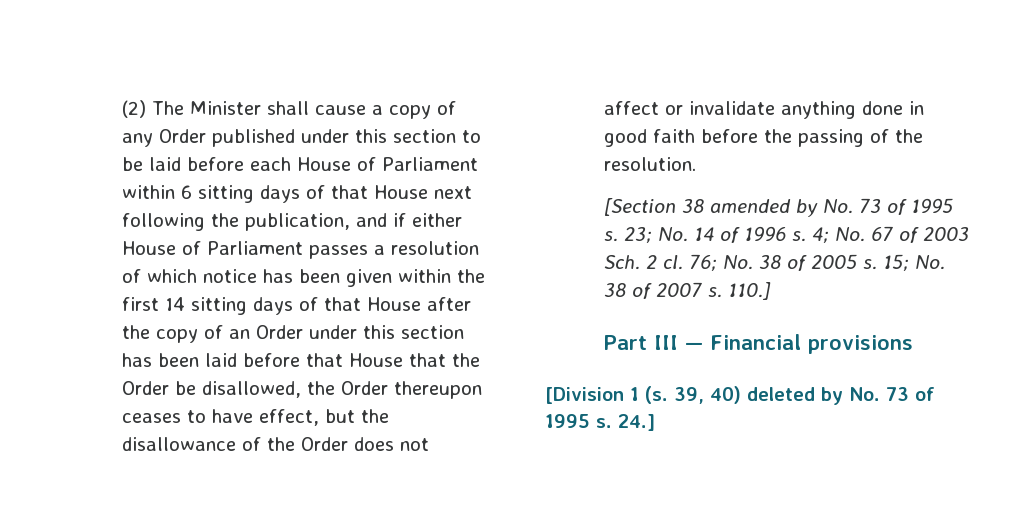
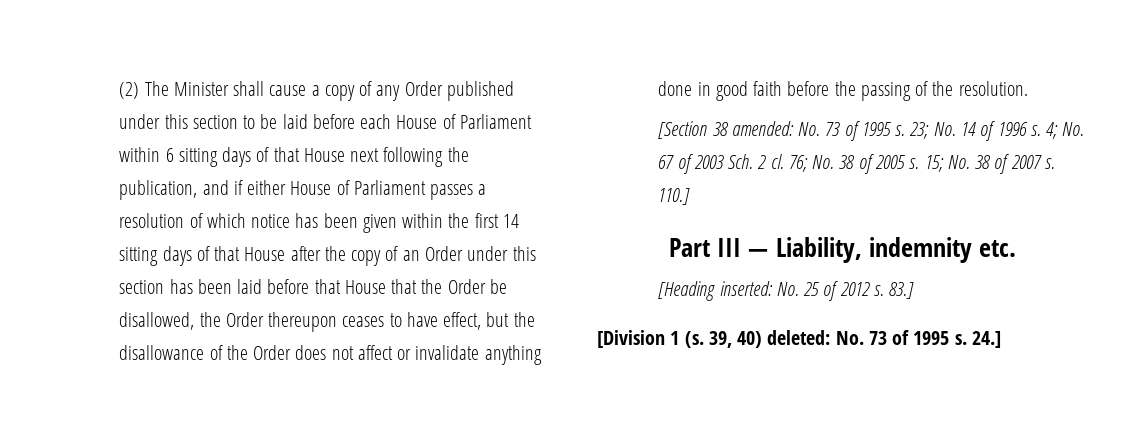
- [Section 38 amended by No. 73 of 1995 s.
+ [Section 38 amended: No. 73 of 1995 s.
- Part III — Financial provisions
+ Part III — Liability, indemnity etc.
+ [Heading inserted: No. 25 of 2012 s. 83.]
- 39, 40) deleted by No. 73 of 1995 s.
+ 39, 40) deleted: No. 73 of 1995 s.

